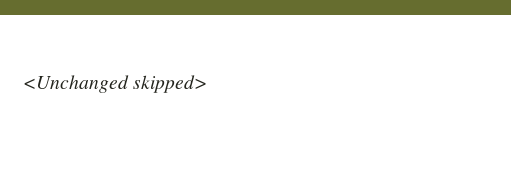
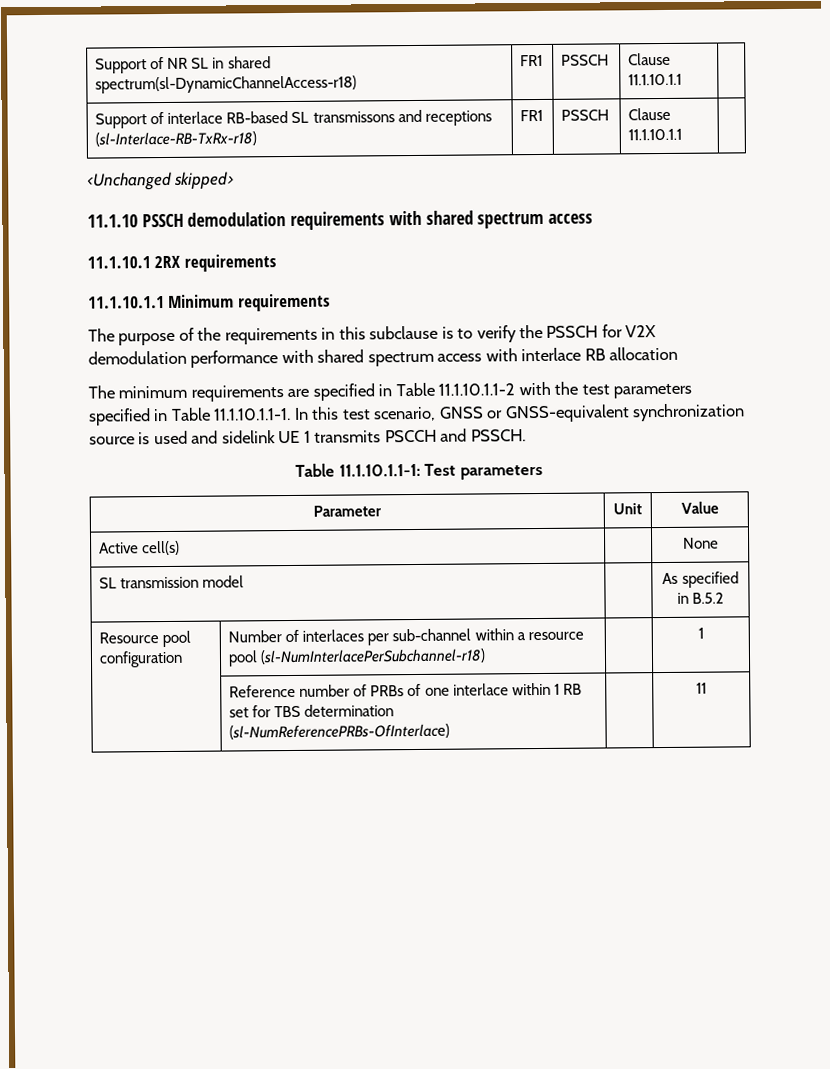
+ Support of NR SL in shared spectrum(sl-DynamicChannelAccess-r18) | FR1 | PSSCH | Clause 11.1.10.1.1 |
+ Support of interlace RB-based SL transmissons and receptions (sl-Interlace-RB-TxRx-r18) | FR1 | PSSCH | Clause 11.1.10.1.1 |
  <Unchanged skipped>
+ 11.1.10 PSSCH demodulation requirements with shared spectrum access
+ 11.1.10.1 2RX requirements
+ 11.1.10.1.1 Minimum requirements
+ The purpose of the requirements in this subclause is to verify the PSSCH for V2X demodulation performance with shared spectrum access with interlace RB allocation
+ The minimum requirements are specified in Table 11.1.10.1.1-2 with the test parameters specified in Table 11.1.10.1.1-1. In this test scenario, GNSS or GNSS-equivalent synchronization source is used and sidelink UE 1 transmits PSCCH and PSSCH.
+ Table 11.1.10.1.1-1: Test parameters
+ Parameter | Unit | Value
+ Active cell(s) | | None
+ SL transmission model | | As specified in B.5.2
+ Resource pool configuration | Number of interlaces per sub-channel within a resource pool (sl-NumInterlacePerSubchannel-r18) | | 1
+ | Reference number of PRBs of one interlace within 1 RB set for TBS determination (sl-NumReferencePRBs-OfInterlace) | | 11

